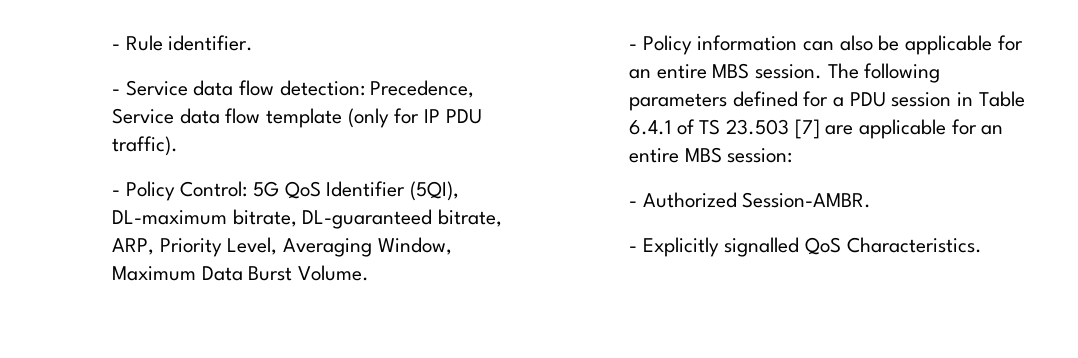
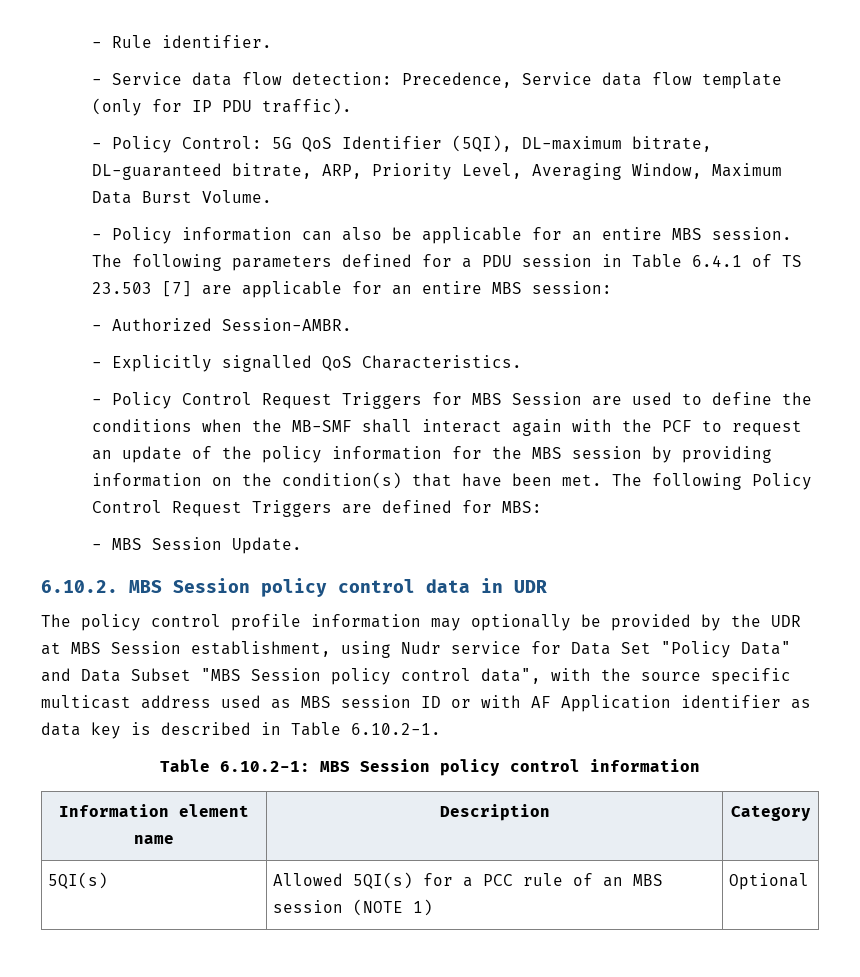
+ - Policy Control Request Triggers for MBS Session are used to define the conditions when the MB-SMF shall interact again with the PCF to request an update of the policy information for the MBS session by providing information on the condition(s) that have been met. The following Policy Control Request Triggers are defined for MBS:
+ - MBS Session Update.
+ 6.10.2. MBS Session policy control data in UDR
+ The policy control profile information may optionally be provided by the UDR at MBS Session establishment, using Nudr service for Data Set "Policy Data" and Data Subset "MBS Session policy control data", with the source specific multicast address used as MBS session ID or with AF Application identifier as data key is described in Table 6.10.2-1.
+ Table 6.10.2-1: MBS Session policy control information
+ Information element name | Description | Category
+ 5QI(s) | Allowed 5QI(s) for a PCC rule of an MBS session (NOTE 1) | Optional

